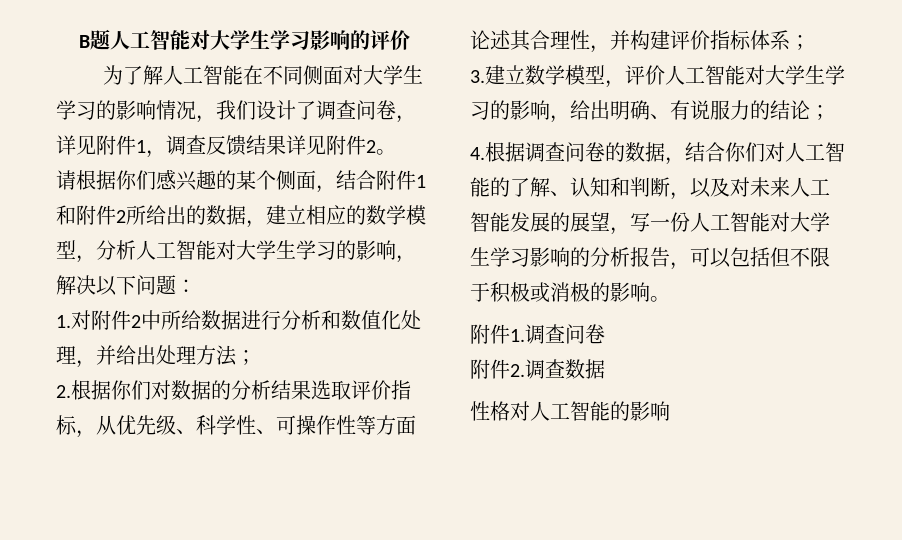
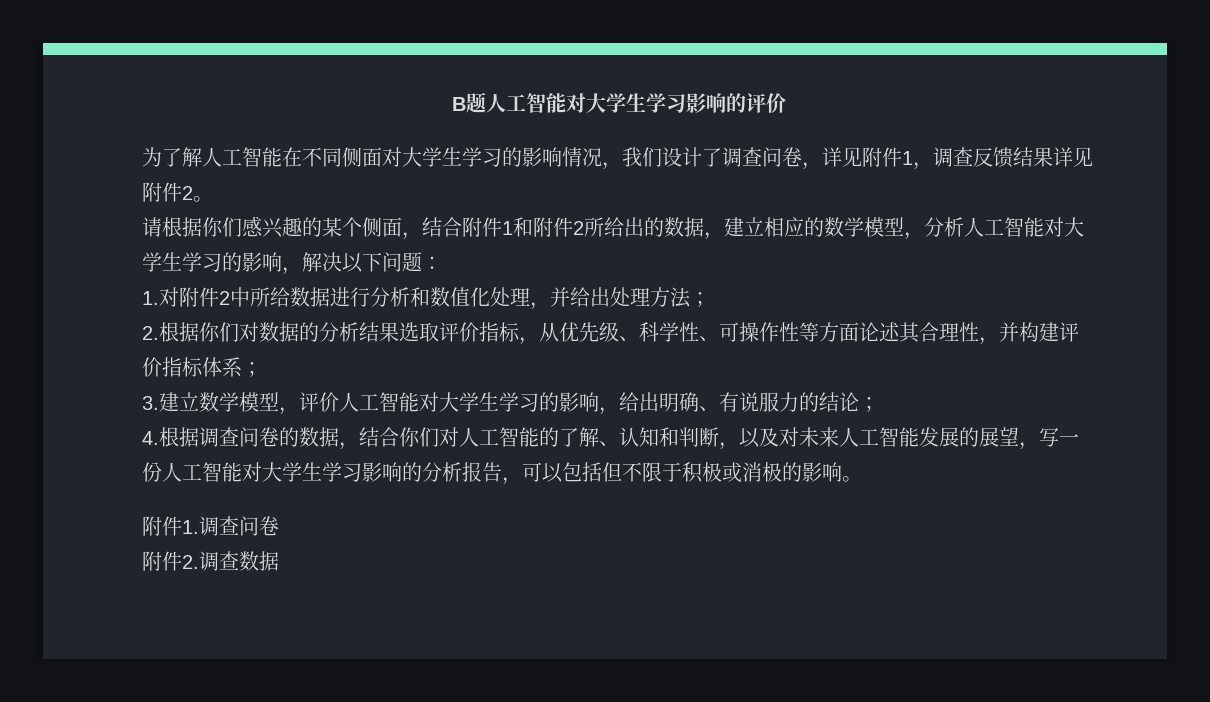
- 性格对人工智能的影响

